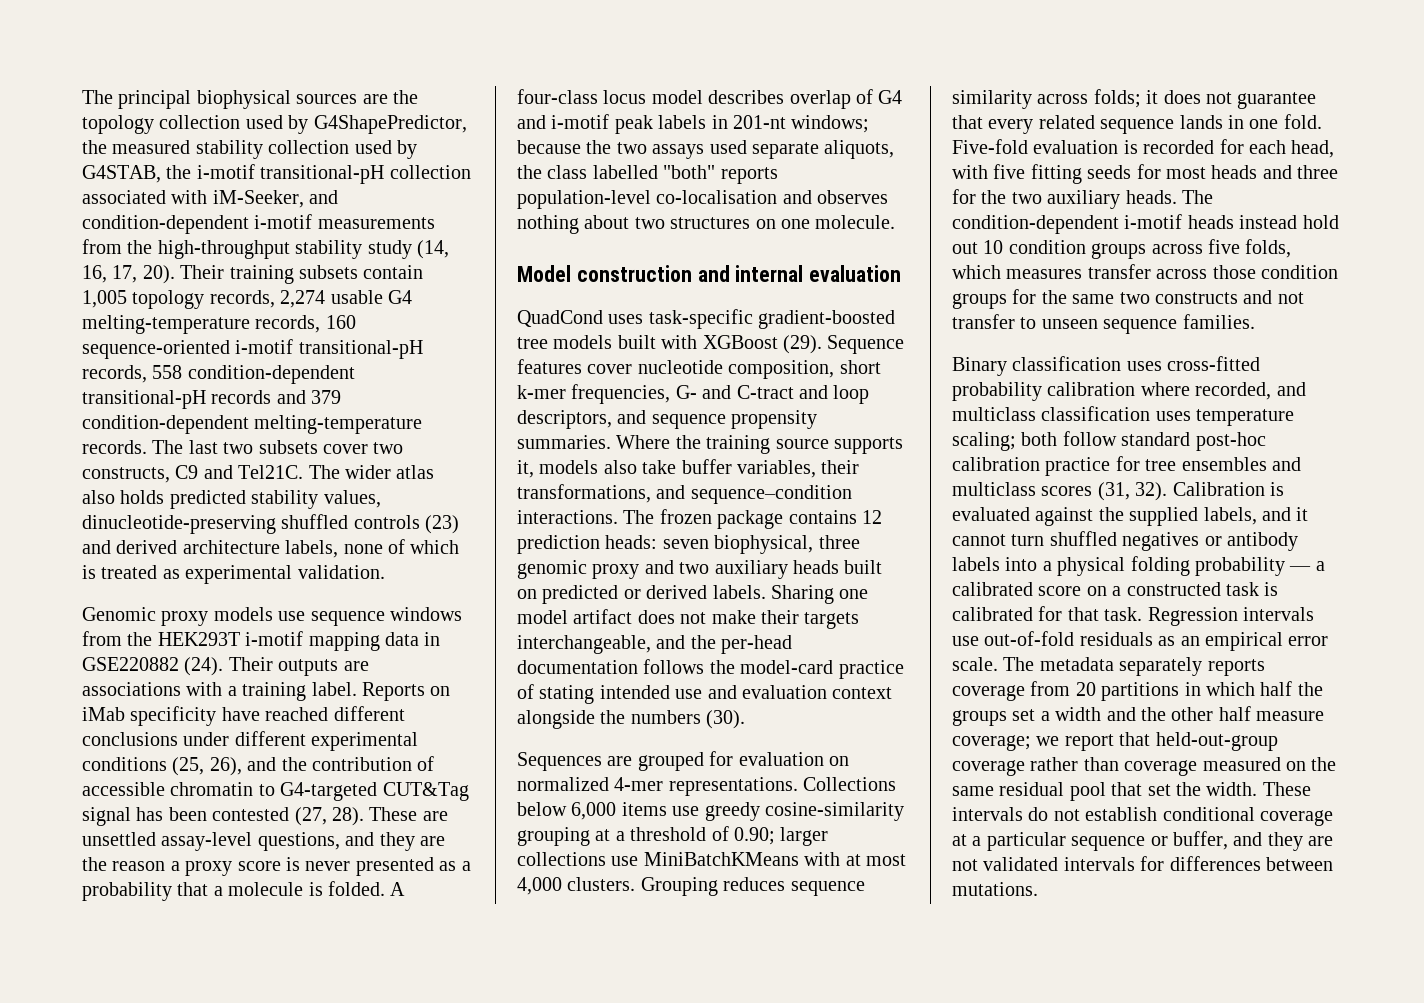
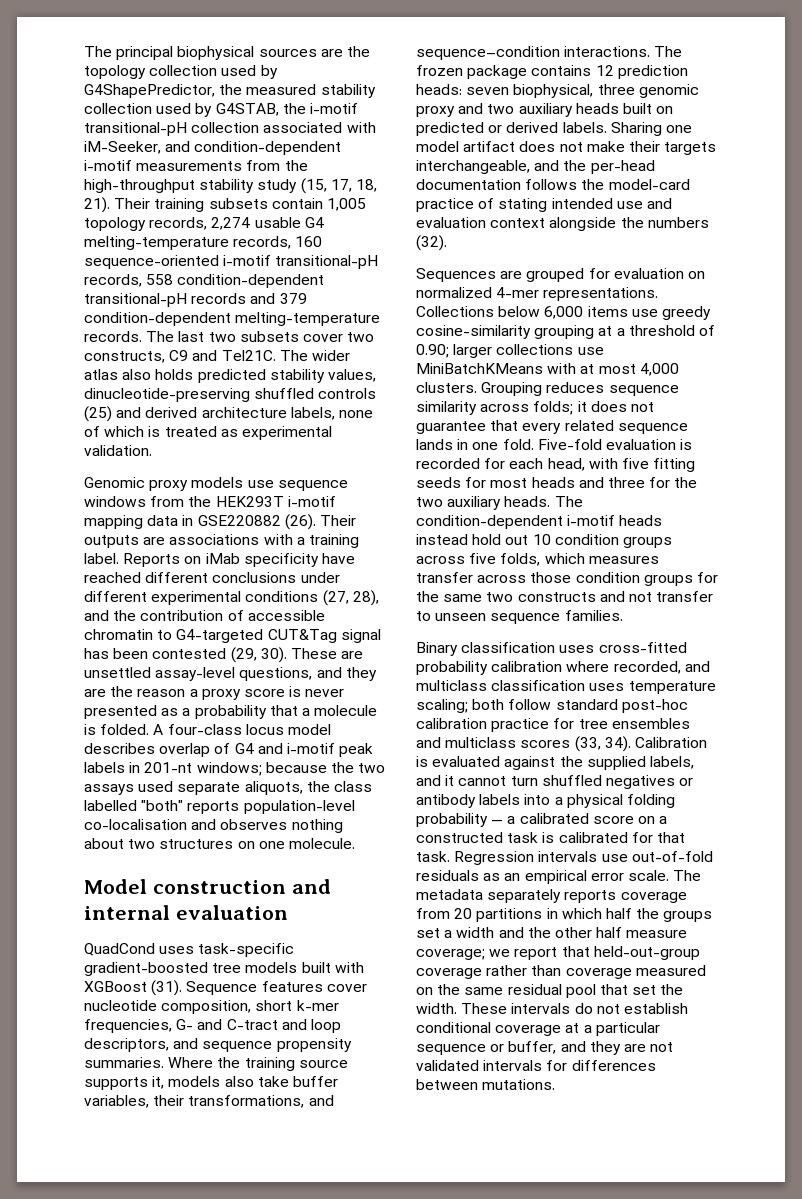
- The principal biophysical sources are the topology collection used by G4ShapePredictor, the measured stability collection used by G4STAB, the i-motif transitional-pH collection associated with iM-Seeker, and condition-dependent i-motif measurements from the high-throughput stability study (14, 16, 17, 20).
+ The principal biophysical sources are the topology collection used by G4ShapePredictor, the measured stability collection used by G4STAB, the i-motif transitional-pH collection associated with iM-Seeker, and condition-dependent i-motif measurements from the high-throughput stability study (15, 17, 18, 21).
- The wider atlas also holds predicted stability values, dinucleotide-preserving shuffled controls (23) and derived architecture labels, none of which is treated as experimental validation.
+ The wider atlas also holds predicted stability values, dinucleotide-preserving shuffled controls (25) and derived architecture labels, none of which is treated as experimental validation.
- Genomic proxy models use sequence windows from the HEK293T i-motif mapping data in GSE220882 (24).
+ Genomic proxy models use sequence windows from the HEK293T i-motif mapping data in GSE220882 (26).
- Reports on iMab specificity have reached different conclusions under different experimental conditions (25, 26), and the contribution of accessible chromatin to G4-targeted CUT&Tag signal has been contested (27, 28).
+ Reports on iMab specificity have reached different conclusions under different experimental conditions (27, 28), and the contribution of accessible chromatin to G4-targeted CUT&Tag signal has been contested (29, 30).
- QuadCond uses task-specific gradient-boosted tree models built with XGBoost (29).
+ QuadCond uses task-specific gradient-boosted tree models built with XGBoost (31).
- Sharing one model artifact does not make their targets interchangeable, and the per-head documentation follows the model-card practice of stating intended use and evaluation context alongside the numbers (30).
+ Sharing one model artifact does not make their targets interchangeable, and the per-head documentation follows the model-card practice of stating intended use and evaluation context alongside the numbers (32).
- Binary classification uses cross-fitted probability calibration where recorded, and multiclass classification uses temperature scaling; both follow standard post-hoc calibration practice for tree ensembles and multiclass scores (31, 32).
+ Binary classification uses cross-fitted probability calibration where recorded, and multiclass classification uses temperature scaling; both follow standard post-hoc calibration practice for tree ensembles and multiclass scores (33, 34).

